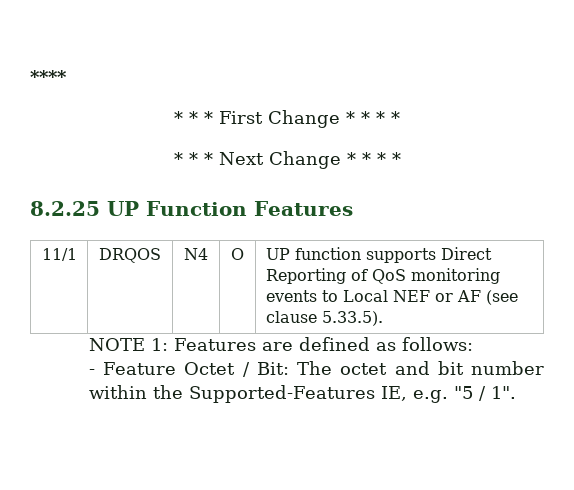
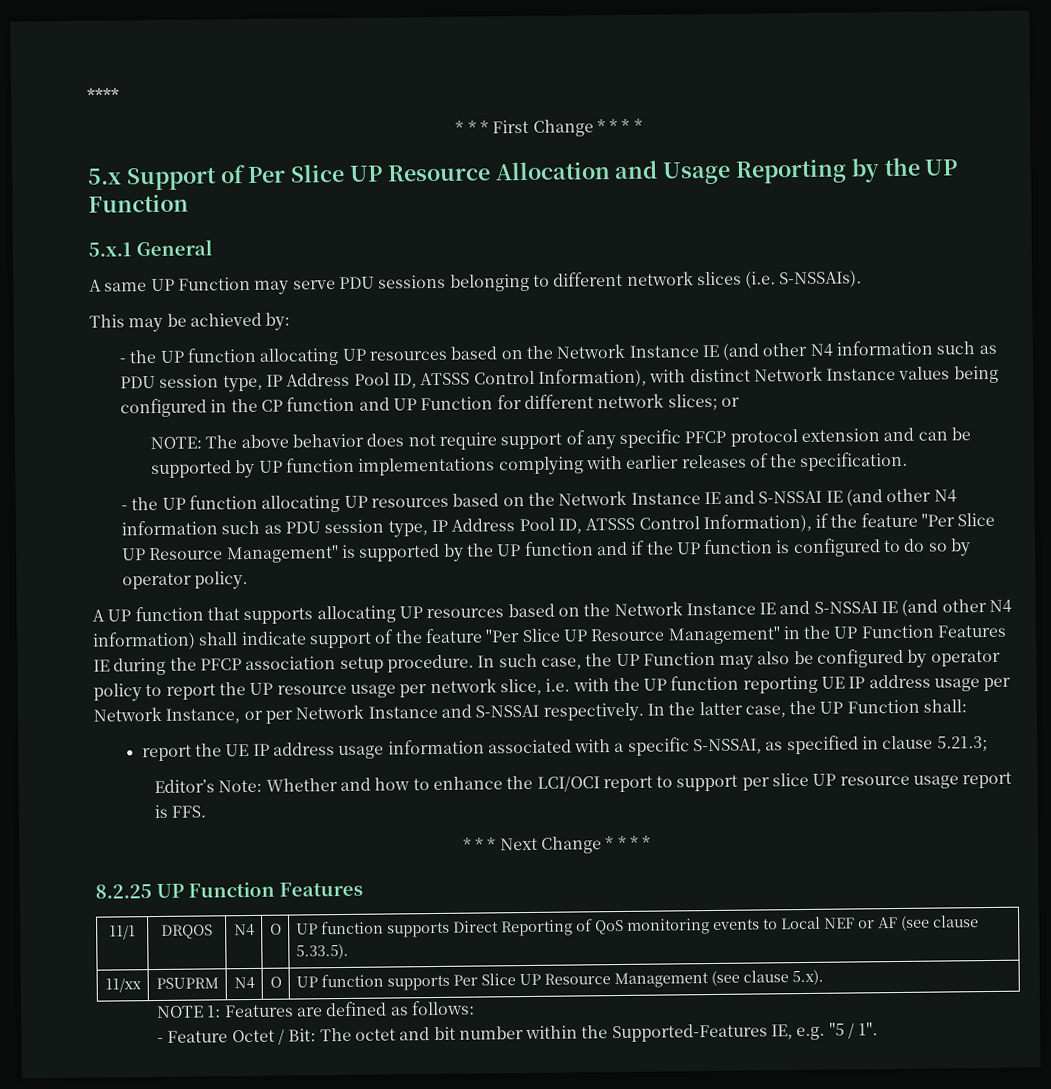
+ 5.x Support of Per Slice UP Resource Allocation and Usage Reporting by the UP Function
+ 5.x.1 General
+ A same UP Function may serve PDU sessions belonging to different network slices (i.e. S-NSSAIs).
+ This may be achieved by:
+ - the UP function allocating UP resources based on the Network Instance IE (and other N4 information such as PDU session type, IP Address Pool ID, ATSSS Control Information), with distinct Network Instance values being configured in the CP function and UP Function for different network slices; or
+ NOTE: The above behavior does not require support of any specific PFCP protocol extension and can be supported by UP function implementations complying with earlier releases of the specification.
+ - the UP function allocating UP resources based on the Network Instance IE and S-NSSAI IE (and other N4 information such as PDU session type, IP Address Pool ID, ATSSS Control Information), if the feature "Per Slice UP Resource Management" is supported by the UP function and if the UP function is configured to do so by operator policy.
+ A UP function that supports allocating UP resources based on the Network Instance IE and S-NSSAI IE (and other N4 information) shall indicate support of the feature "Per Slice UP Resource Management" in the UP Function Features IE during the PFCP association setup procedure. In such case, the UP Function may also be configured by operator policy to report the UP resource usage per network slice, i.e. with the UP function reporting UE IP address usage per Network Instance, or per Network Instance and S-NSSAI respectively. In the latter case, the UP Function shall:
+ report the UE IP address usage information associated with a specific S-NSSAI, as specified in clause 5.21.3;
+ Editor’s Note: Whether and how to enhance the LCI/OCI report to support per slice UP resource usage report is FFS.
+ 11/xx | PSUPRM | N4 | O | UP function supports Per Slice UP Resource Management (see clause 5.x).

